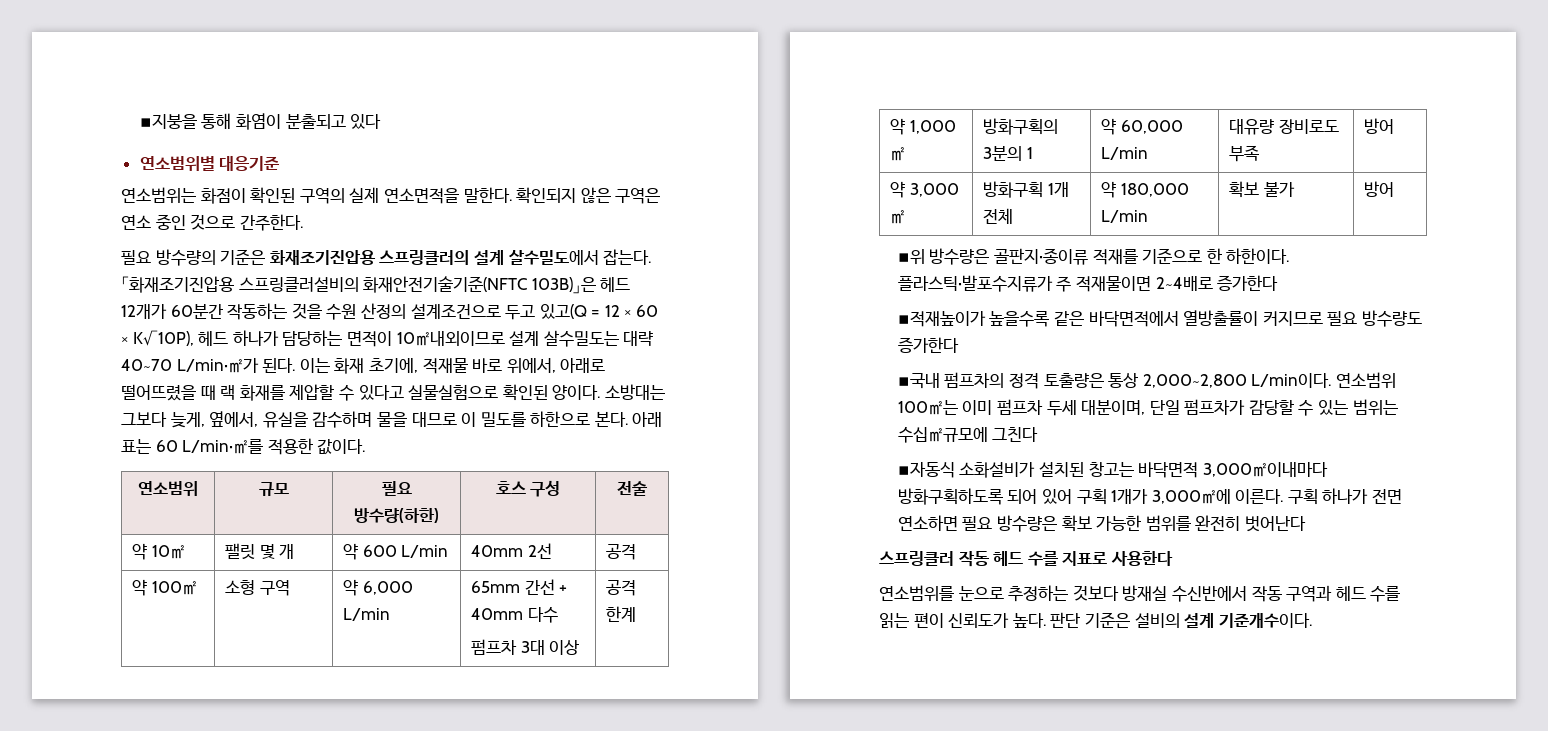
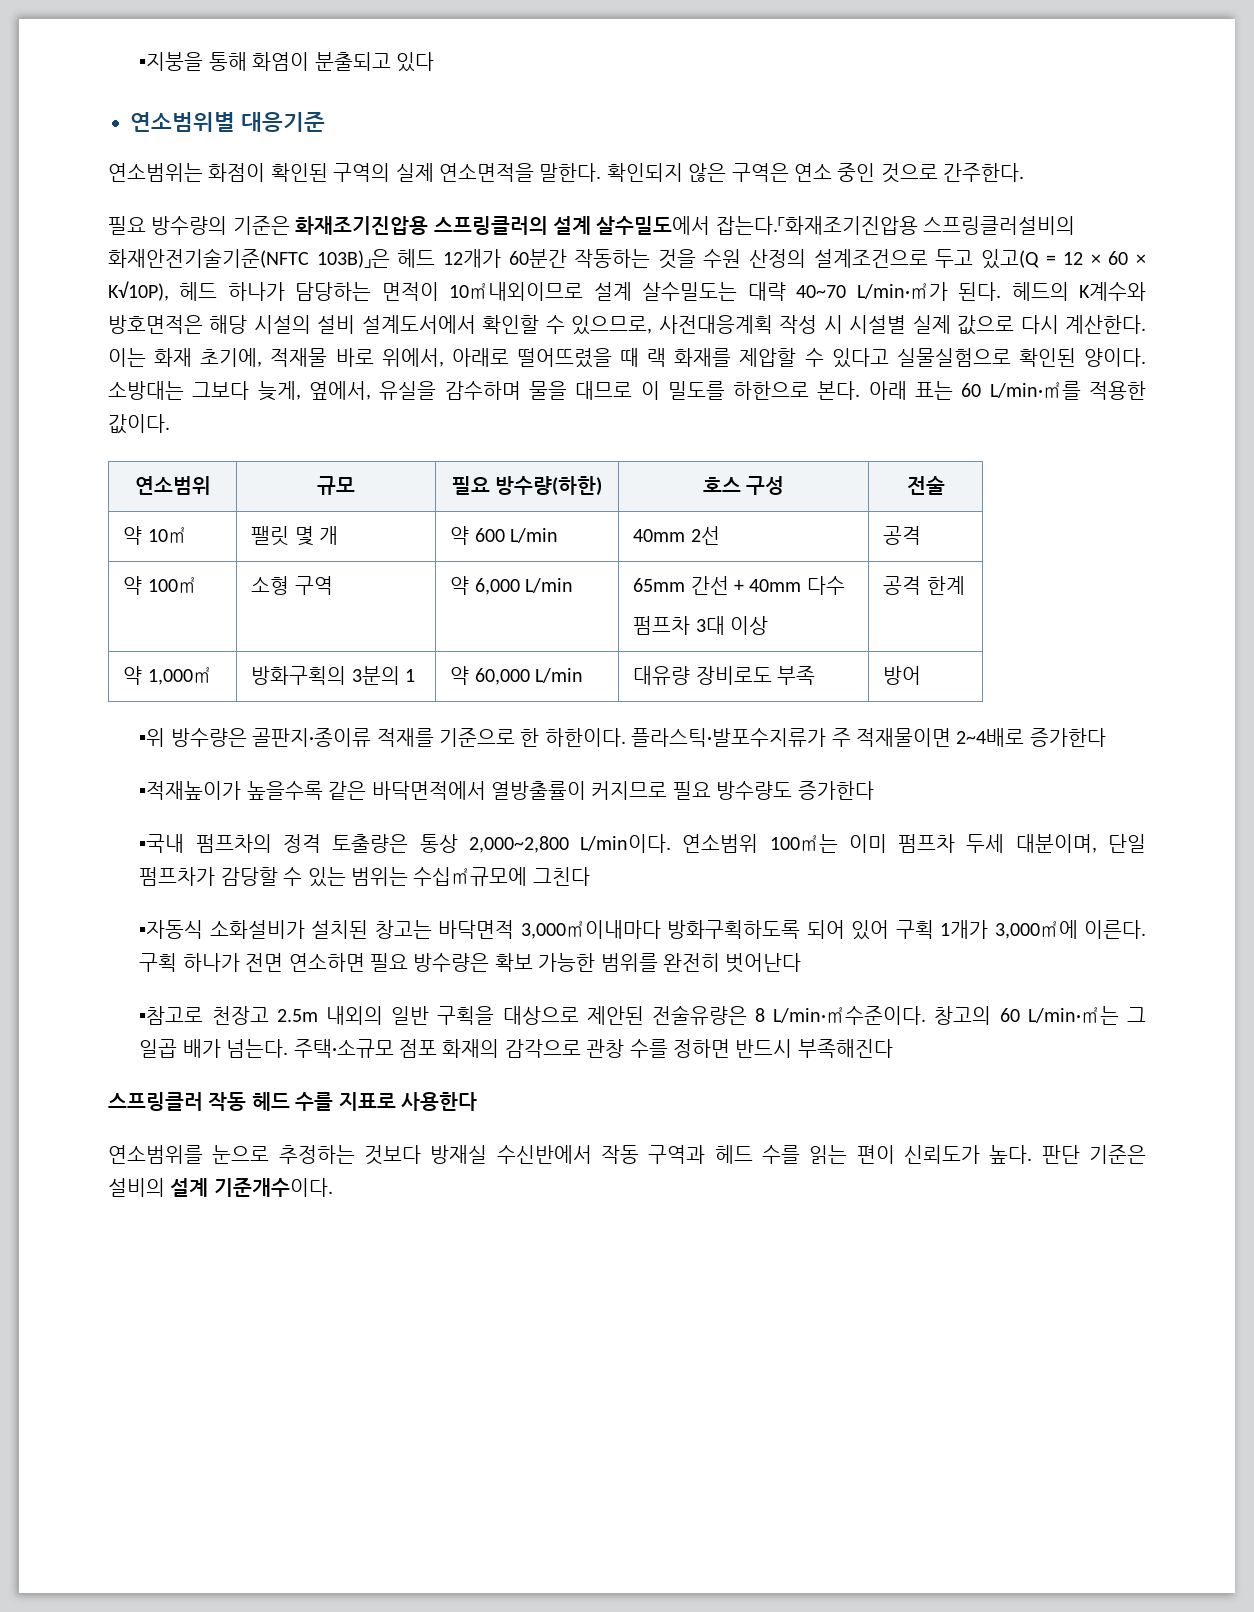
+ 헤드의 K계수와 방호면적은 해당 시설의 설비 설계도서에서 확인할 수 있으므로, 사전대응계획 작성 시 시설별 실제 값으로 다시 계산한다.
- 약 3,000㎡ | 방화구획 1개 전체 | 약 180,000 L/min | 확보 불가 | 방어
+ ▪참고로 천장고 2.5m 내외의 일반 구획을 대상으로 제안된 전술유량은 8 L/min·㎡수준이다. 창고의 60 L/min·㎡는 그 일곱 배가 넘는다. 주택·소규모 점포 화재의 감각으로 관창 수를 정하면 반드시 부족해진다

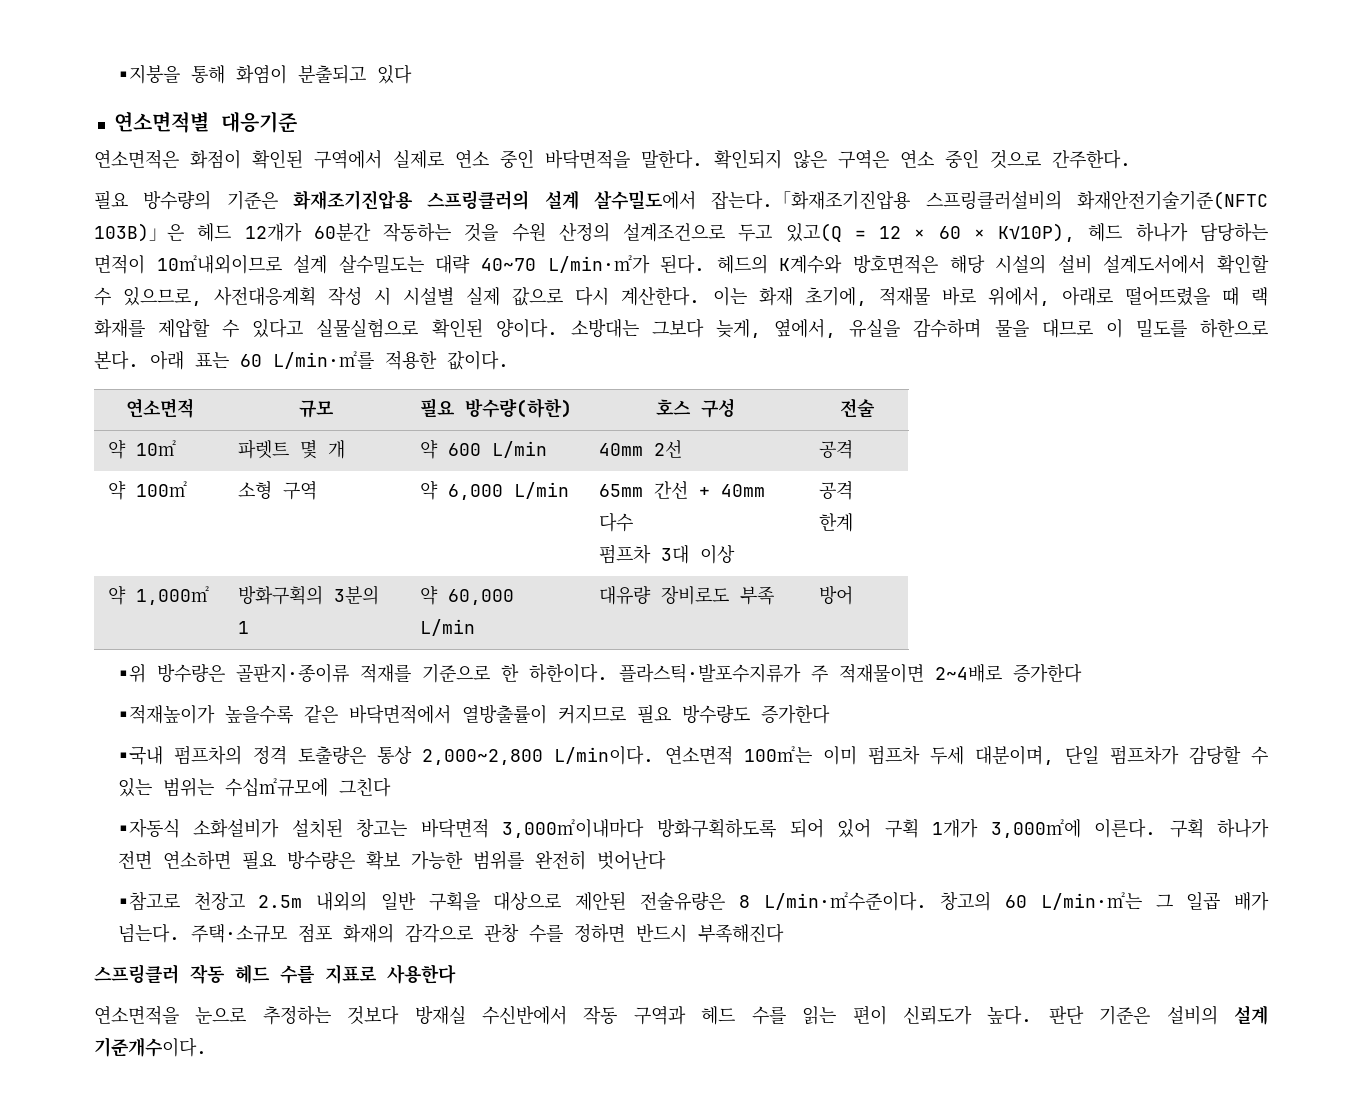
- 연소범위별 대응기준
+ 연소면적별 대응기준
- 연소범위는 화점이 확인된 구역의 실제 연소면적을 말한다.
+ 연소면적은 화점이 확인된 구역에서 실제로 연소 중인 바닥면적을 말한다.
- 연소범위 | 규모 | 필요 방수량(하한) | 호스 구성 | 전술
+ 연소면적 | 규모 | 필요 방수량(하한) | 호스 구성 | 전술
- 약 10㎡ | 팰릿 몇 개 | 약 600 L/min | 40mm 2선 | 공격
+ 약 10㎡ | 파렛트 몇 개 | 약 600 L/min | 40mm 2선 | 공격
- 연소범위 100㎡는 이미 펌프차 두세 대분이며, 단일 펌프차가 감당할 수 있는 범위는 수십㎡규모에 그친다
+ 연소면적 100㎡는 이미 펌프차 두세 대분이며, 단일 펌프차가 감당할 수 있는 범위는 수십㎡규모에 그친다
- 연소범위를 눈으로 추정하는 것보다 방재실 수신반에서 작동 구역과 헤드 수를 읽는 편이 신뢰도가 높다.
+ 연소면적을 눈으로 추정하는 것보다 방재실 수신반에서 작동 구역과 헤드 수를 읽는 편이 신뢰도가 높다.

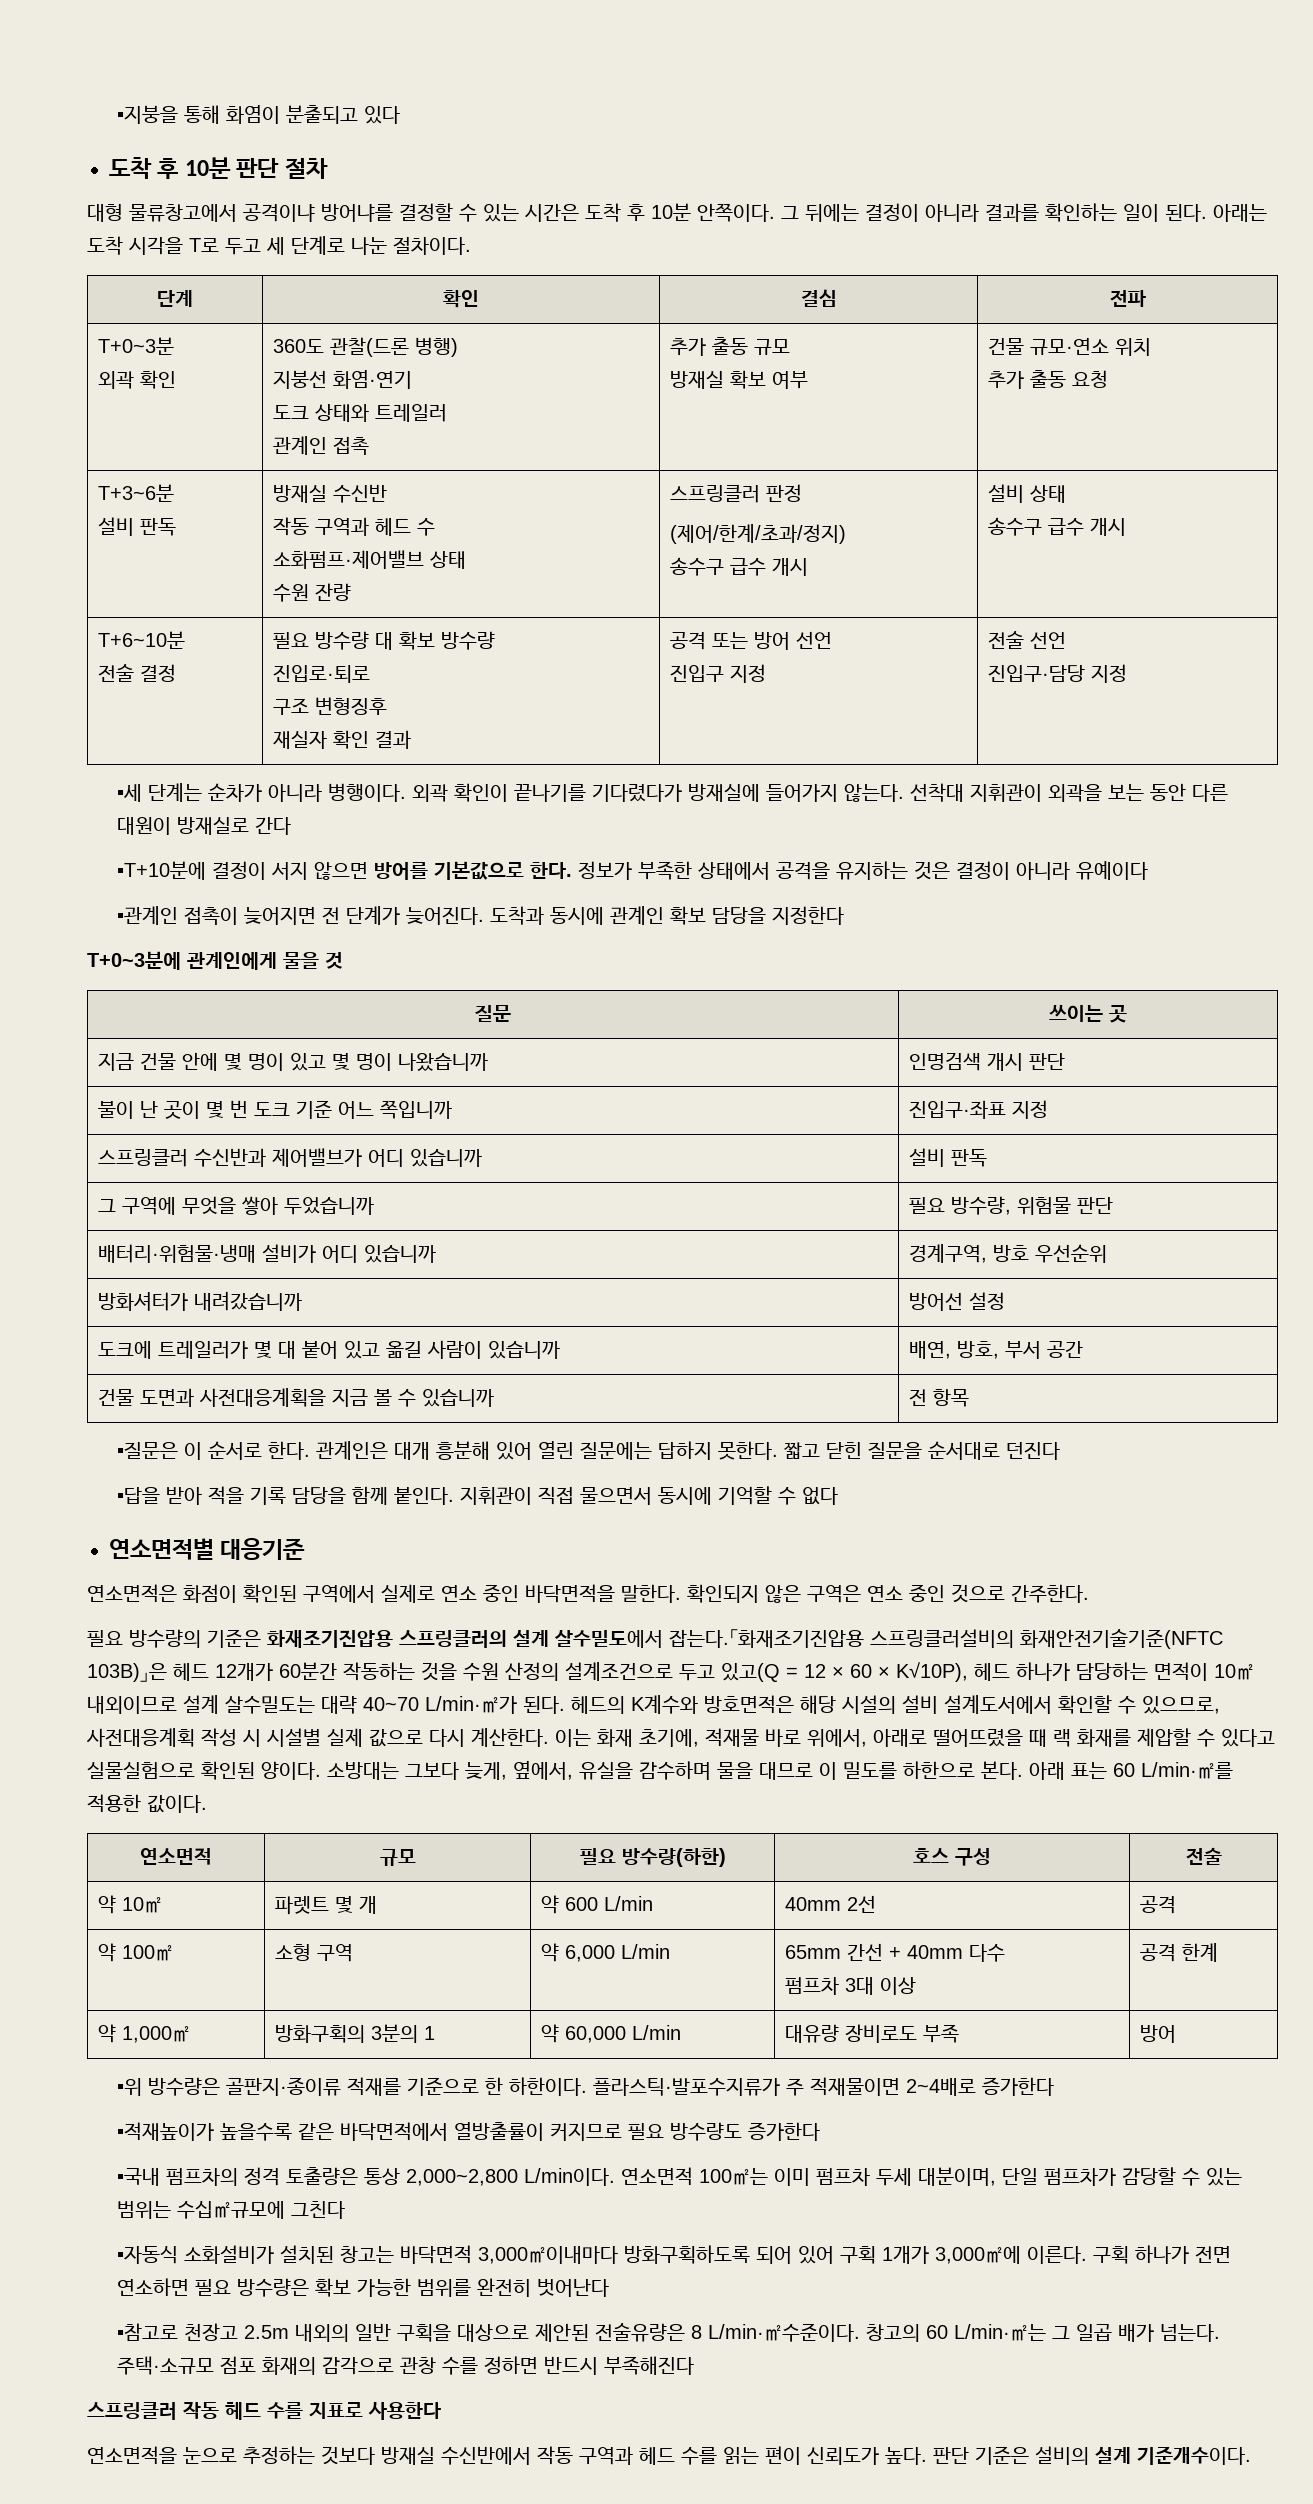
+ 도착 후 10분 판단 절차
+ 대형 물류창고에서 공격이냐 방어냐를 결정할 수 있는 시간은 도착 후 10분 안쪽이다. 그 뒤에는 결정이 아니라 결과를 확인하는 일이 된다. 아래는 도착 시각을 T로 두고 세 단계로 나눈 절차이다.
+ 단계 | 확인 | 결심 | 전파
+ T+0~3분
+ 외곽 확인 | 360도 관찰(드론 병행)
+ 지붕선 화염·연기
+ 도크 상태와 트레일러
+ 관계인 접촉 | 추가 출동 규모
+ 방재실 확보 여부 | 건물 규모·연소 위치
+ 추가 출동 요청
+ T+3~6분
+ 설비 판독 | 방재실 수신반
+ 작동 구역과 헤드 수
+ 소화펌프·제어밸브 상태
+ 수원 잔량 | 스프링클러 판정
+ (제어/한계/초과/정지)
+ 송수구 급수 개시 | 설비 상태
+ 송수구 급수 개시
+ T+6~10분
+ 전술 결정 | 필요 방수량 대 확보 방수량
+ 진입로·퇴로
+ 구조 변형징후
+ 재실자 확인 결과 | 공격 또는 방어 선언
+ 진입구 지정 | 전술 선언
+ 진입구·담당 지정
+ ▪세 단계는 순차가 아니라 병행이다. 외곽 확인이 끝나기를 기다렸다가 방재실에 들어가지 않는다. 선착대 지휘관이 외곽을 보는 동안 다른 대원이 방재실로 간다
+ ▪T+10분에 결정이 서지 않으면 방어를 기본값으로 한다. 정보가 부족한 상태에서 공격을 유지하는 것은 결정이 아니라 유예이다
+ ▪관계인 접촉이 늦어지면 전 단계가 늦어진다. 도착과 동시에 관계인 확보 담당을 지정한다
+ T+0~3분에 관계인에게 물을 것
+ 질문 | 쓰이는 곳
+ 지금 건물 안에 몇 명이 있고 몇 명이 나왔습니까 | 인명검색 개시 판단
+ 불이 난 곳이 몇 번 도크 기준 어느 쪽입니까 | 진입구·좌표 지정
+ 스프링클러 수신반과 제어밸브가 어디 있습니까 | 설비 판독
+ 그 구역에 무엇을 쌓아 두었습니까 | 필요 방수량, 위험물 판단
+ 배터리·위험물·냉매 설비가 어디 있습니까 | 경계구역, 방호 우선순위
+ 방화셔터가 내려갔습니까 | 방어선 설정
+ 도크에 트레일러가 몇 대 붙어 있고 옮길 사람이 있습니까 | 배연, 방호, 부서 공간
+ 건물 도면과 사전대응계획을 지금 볼 수 있습니까 | 전 항목
+ ▪질문은 이 순서로 한다. 관계인은 대개 흥분해 있어 열린 질문에는 답하지 못한다. 짧고 닫힌 질문을 순서대로 던진다
+ ▪답을 받아 적을 기록 담당을 함께 붙인다. 지휘관이 직접 물으면서 동시에 기억할 수 없다

